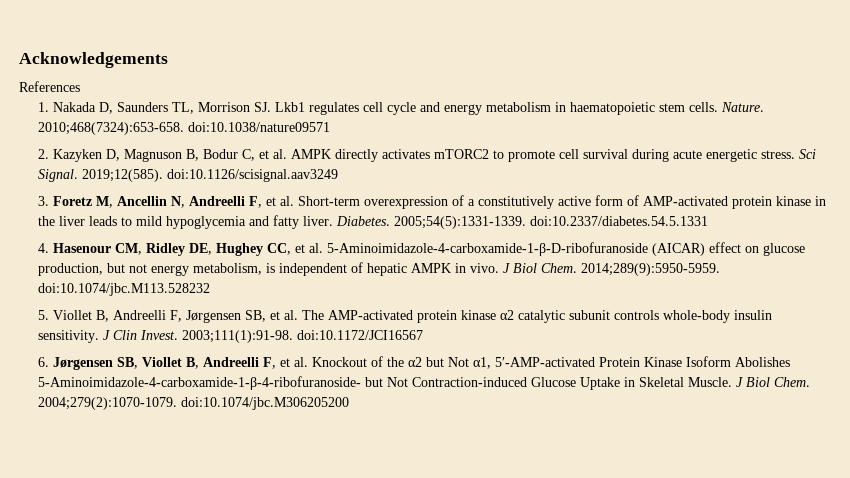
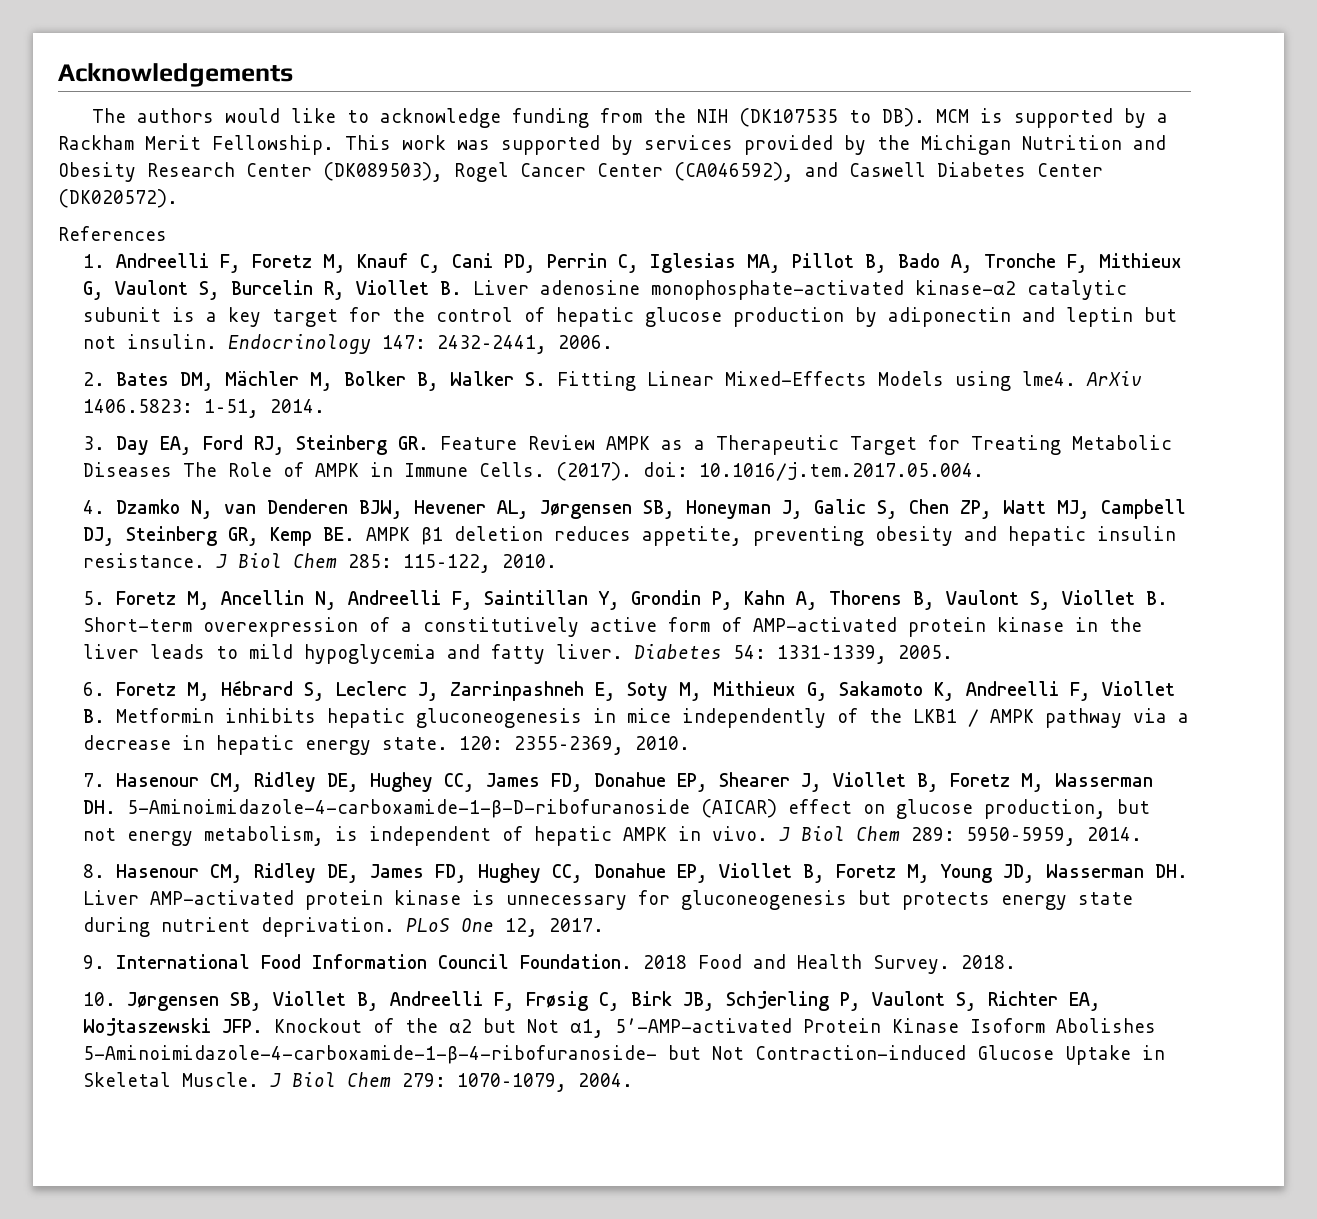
+ The authors would like to acknowledge funding from the NIH (DK107535 to DB). MCM is supported by a Rackham Merit Fellowship. This work was supported by services provided by the Michigan Nutrition and Obesity Research Center (DK089503), Rogel Cancer Center (CA046592), and Caswell Diabetes Center (DK020572).
  References
- 1. Nakada D, Saunders TL, Morrison SJ. Lkb1 regulates cell cycle and energy metabolism in haematopoietic stem cells. Nature. 2010;468(7324):653-658. doi:10.1038/nature09571
- 2. Kazyken D, Magnuson B, Bodur C, et al. AMPK directly activates mTORC2 to promote cell survival during acute energetic stress. Sci Signal. 2019;12(585). doi:10.1126/scisignal.aav3249
- 3. Foretz M, Ancellin N, Andreelli F, et al. Short-term overexpression of a constitutively active form of AMP-activated protein kinase in the liver leads to mild hypoglycemia and fatty liver.
+ 1. Andreelli F, Foretz M, Knauf C, Cani PD, Perrin C, Iglesias MA, Pillot B, Bado A, Tronche F, Mithieux G, Vaulont S, Burcelin R, Viollet B. Liver adenosine monophosphate-activated kinase-α2 catalytic subunit is a key target for the control of hepatic glucose production by adiponectin and leptin but not insulin. Endocrinology 147: 2432–2441, 2006.
+ 2. Bates DM, Mächler M, Bolker B, Walker S. Fitting Linear Mixed-Effects Models using lme4. ArXiv 1406.5823: 1–51, 2014.
+ 3. Day EA, Ford RJ, Steinberg GR. Feature Review AMPK as a Therapeutic Target for Treating Metabolic Diseases The Role of AMPK in Immune Cells. (2017). doi: 10.1016/j.tem.2017.05.004.
+ 4. Dzamko N, van Denderen BJW, Hevener AL, Jørgensen SB, Honeyman J, Galic S, Chen ZP, Watt MJ, Campbell DJ, Steinberg GR, Kemp BE. AMPK β1 deletion reduces appetite, preventing obesity and hepatic insulin resistance. J Biol Chem 285: 115–122, 2010.
+ 5. Foretz M, Ancellin N, Andreelli F, Saintillan Y, Grondin P, Kahn A, Thorens B, Vaulont S, Viollet B. Short-term overexpression of a constitutively active form of AMP-activated protein kinase in the liver leads to mild hypoglycemia and fatty liver.
- Diabetes. 2005;54(5):1331-1339. doi:10.2337/diabetes.54.5.1331
- 4. Hasenour CM, Ridley DE, Hughey CC, et al. 5-Aminoimidazole-4-carboxamide-1-β-D-ribofuranoside (AICAR) effect on glucose production, but not energy metabolism, is independent of hepatic AMPK in vivo.
+ Diabetes 54: 1331–1339, 2005.
+ 6. Foretz M, Hébrard S, Leclerc J, Zarrinpashneh E, Soty M, Mithieux G, Sakamoto K, Andreelli F, Viollet B. Metformin inhibits hepatic gluconeogenesis in mice independently of the LKB1 / AMPK pathway via a decrease in hepatic energy state. 120: 2355–2369, 2010.
+ 7. Hasenour CM, Ridley DE, Hughey CC, James FD, Donahue EP, Shearer J, Viollet B, Foretz M, Wasserman DH. 5-Aminoimidazole-4-carboxamide-1-β-D-ribofuranoside (AICAR) effect on glucose production, but not energy metabolism, is independent of hepatic AMPK in vivo.
- J Biol Chem. 2014;289(9):5950-5959. doi:10.1074/jbc.M113.528232
- 5. Viollet B, Andreelli F, Jørgensen SB, et al. The AMP-activated protein kinase α2 catalytic subunit controls whole-body insulin sensitivity. J Clin Invest. 2003;111(1):91-98. doi:10.1172/JCI16567
- 6. Jørgensen SB, Viollet B, Andreelli F, et al. Knockout of the α2 but Not α1, 5′-AMP-activated Protein Kinase Isoform Abolishes 5-Aminoimidazole-4-carboxamide-1-β-4-ribofuranoside- but Not Contraction-induced Glucose Uptake in Skeletal Muscle.
+ J Biol Chem 289: 5950–5959, 2014.
+ 8. Hasenour CM, Ridley DE, James FD, Hughey CC, Donahue EP, Viollet B, Foretz M, Young JD, Wasserman DH. Liver AMP-activated protein kinase is unnecessary for gluconeogenesis but protects energy state during nutrient deprivation. PLoS One 12, 2017.
+ 9. International Food Information Council Foundation. 2018 Food and Health Survey. 2018.
+ 10. Jørgensen SB, Viollet B, Andreelli F, Frøsig C, Birk JB, Schjerling P, Vaulont S, Richter EA, Wojtaszewski JFP. Knockout of the α2 but Not α1, 5′-AMP-activated Protein Kinase Isoform Abolishes 5-Aminoimidazole-4-carboxamide-1-β-4-ribofuranoside- but Not Contraction-induced Glucose Uptake in Skeletal Muscle.
- J Biol Chem. 2004;279(2):1070-1079. doi:10.1074/jbc.M306205200
+ J Biol Chem 279: 1070–1079, 2004.

